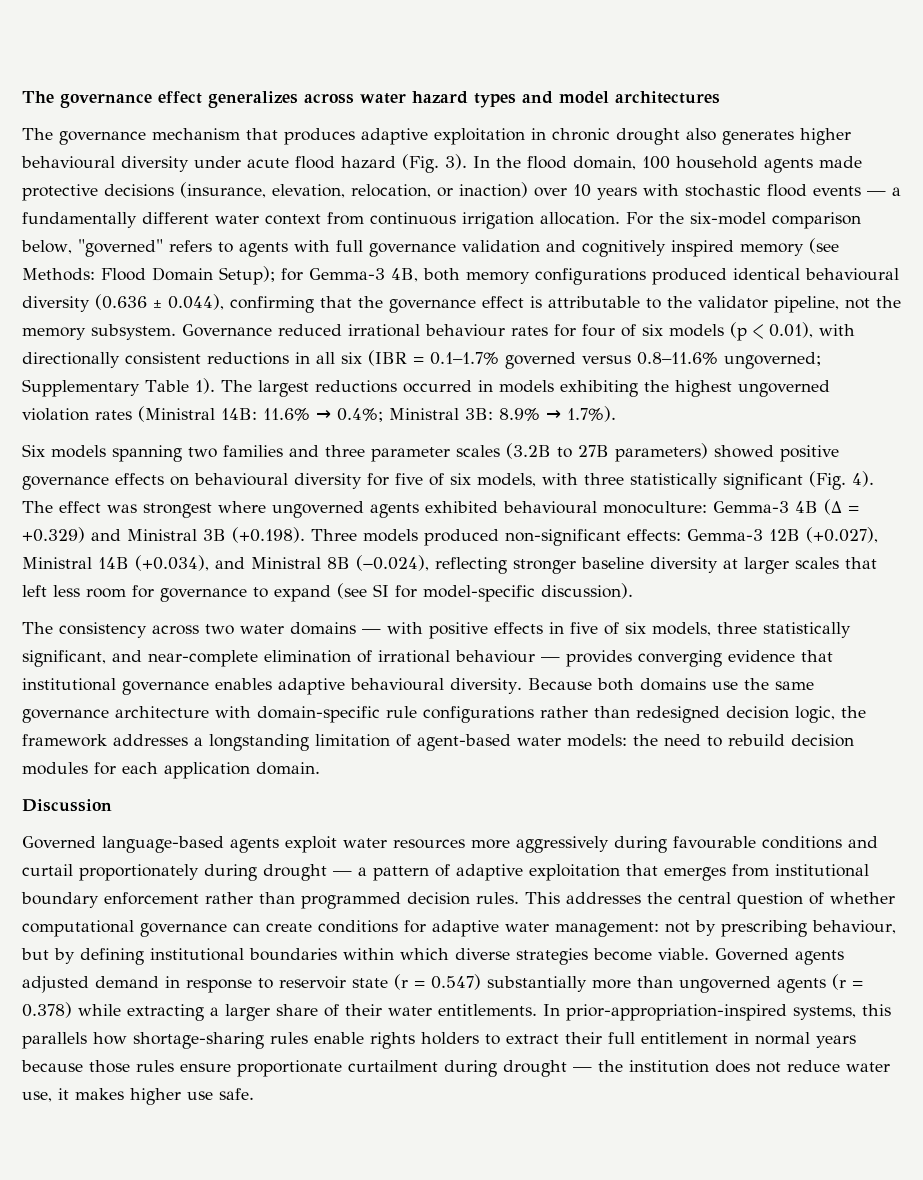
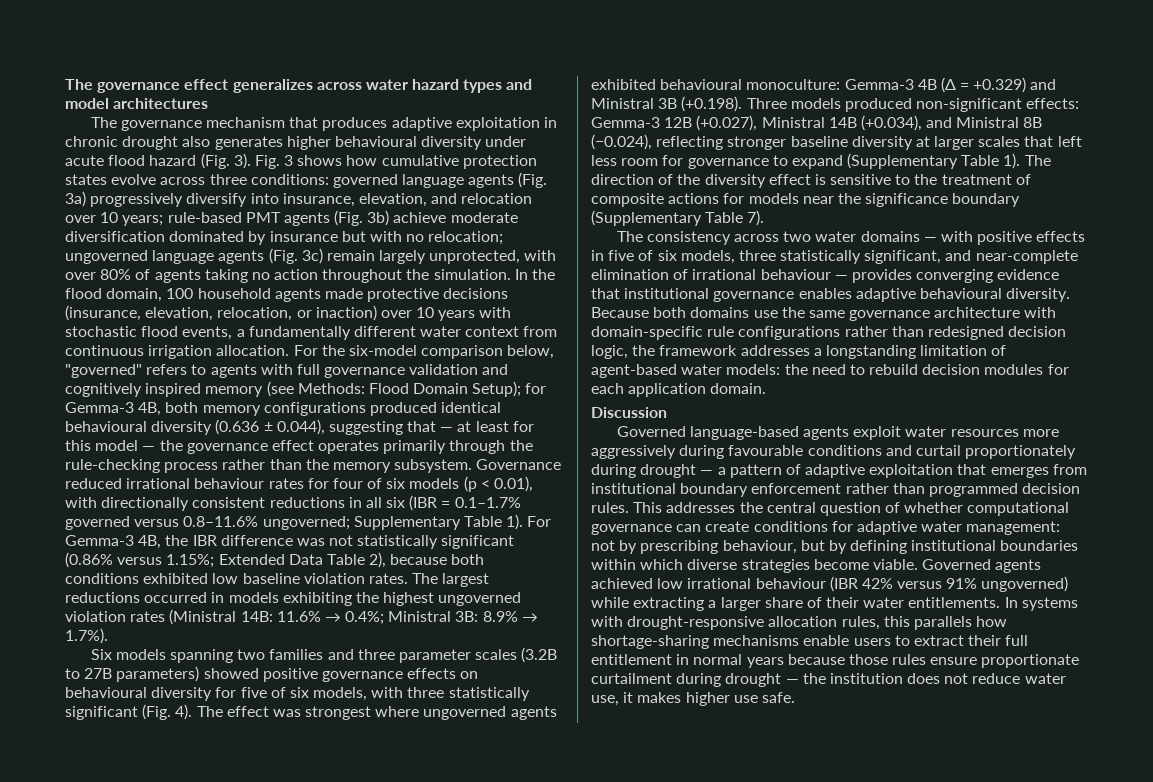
+ Fig. 3 shows how cumulative protection states evolve across three conditions: governed language agents (Fig. 3a) progressively diversify into insurance, elevation, and relocation over 10 years; rule-based PMT agents (Fig. 3b) achieve moderate diversification dominated by insurance but with no relocation; ungoverned language agents (Fig. 3c) remain largely unprotected, with over 80% of agents taking no action throughout the simulation.
- In the flood domain, 100 household agents made protective decisions (insurance, elevation, relocation, or inaction) over 10 years with stochastic flood events — a fundamentally different water context from continuous irrigation allocation.
+ In the flood domain, 100 household agents made protective decisions (insurance, elevation, relocation, or inaction) over 10 years with stochastic flood events, a fundamentally different water context from continuous irrigation allocation.
- For the six-model comparison below, "governed" refers to agents with full governance validation and cognitively inspired memory (see Methods: Flood Domain Setup); for Gemma-3 4B, both memory configurations produced identical behavioural diversity (0.636 ± 0.044), confirming that the governance effect is attributable to the validator pipeline, not the memory subsystem.
+ For the six-model comparison below, "governed" refers to agents with full governance validation and cognitively inspired memory (see Methods: Flood Domain Setup); for Gemma-3 4B, both memory configurations produced identical behavioural diversity (0.636 ± 0.044), suggesting that — at least for this model — the governance effect operates primarily through the rule-checking process rather than the memory subsystem.
+ For Gemma-3 4B, the IBR difference was not statistically significant (0.86% versus 1.15%; Extended Data Table 2), because both conditions exhibited low baseline violation rates.
- The effect was strongest where ungoverned agents exhibited behavioural monoculture: Gemma-3 4B (Δ = +0.329) and Ministral 3B (+0.198). Three models produced non-significant effects: Gemma-3 12B (+0.027), Ministral 14B (+0.034), and Ministral 8B (−0.024), reflecting stronger baseline diversity at larger scales that left less room for governance to expand (see SI for model-specific discussion).
+ The effect was strongest where ungoverned agents exhibited behavioural monoculture: Gemma-3 4B (Δ = +0.329) and Ministral 3B (+0.198). Three models produced non-significant effects: Gemma-3 12B (+0.027), Ministral 14B (+0.034), and Ministral 8B (−0.024), reflecting stronger baseline diversity at larger scales that left less room for governance to expand (Supplementary Table 1). The direction of the diversity effect is sensitive to the treatment of composite actions for models near the significance boundary (Supplementary Table 7).
- Governed agents adjusted demand in response to reservoir state (r = 0.547) substantially more than ungoverned agents (r = 0.378) while extracting a larger share of their water entitlements.
+ Governed agents achieved low irrational behaviour (IBR 42% versus 91% ungoverned) while extracting a larger share of their water entitlements.
- In prior-appropriation-inspired systems, this parallels how shortage-sharing rules enable rights holders to extract their full entitlement in normal years because those rules ensure proportionate curtailment during drought — the institution does not reduce water use, it makes higher use safe.
+ In systems with drought-responsive allocation rules, this parallels how shortage-sharing mechanisms enable users to extract their full entitlement in normal years because those rules ensure proportionate curtailment during drought — the institution does not reduce water use, it makes higher use safe.

